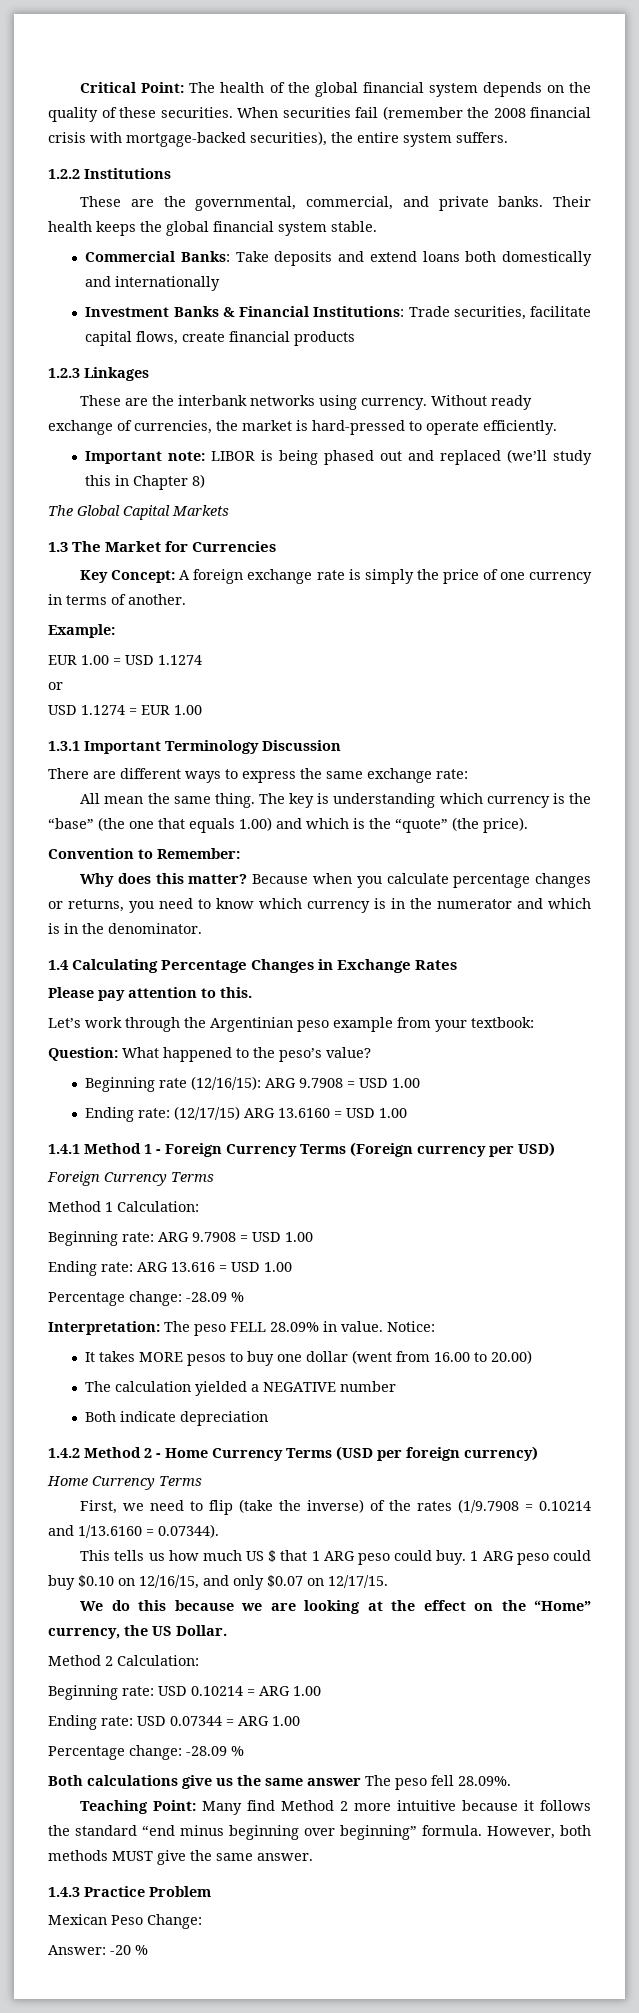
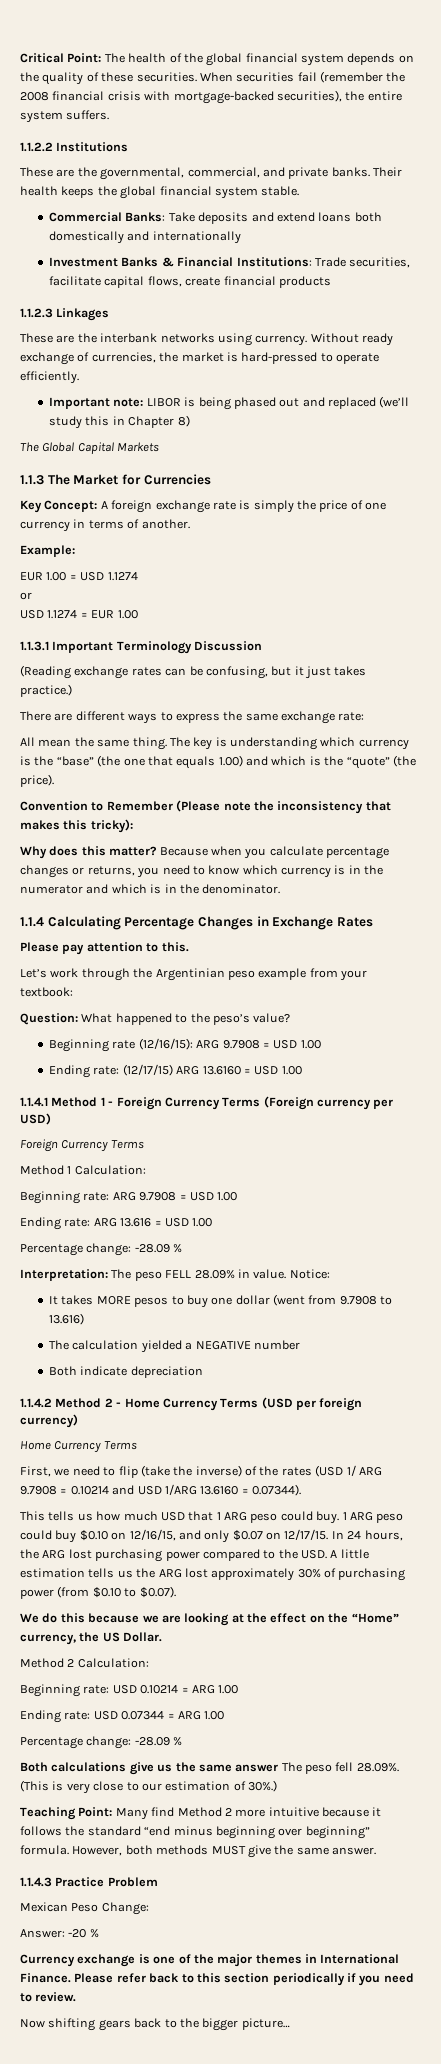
- 1.2.2 Institutions
+ 1.1.2.2 Institutions
- 1.2.3 Linkages
+ 1.1.2.3 Linkages
- 1.3 The Market for Currencies
+ 1.1.3 The Market for Currencies
- 1.3.1 Important Terminology Discussion
+ 1.1.3.1 Important Terminology Discussion
+ (Reading exchange rates can be confusing, but it just takes practice.)
- Convention to Remember:
+ Convention to Remember (Please note the inconsistency that makes this tricky):
- 1.4 Calculating Percentage Changes in Exchange Rates
+ 1.1.4 Calculating Percentage Changes in Exchange Rates
- 1.4.1 Method 1 - Foreign Currency Terms (Foreign currency per USD)
+ 1.1.4.1 Method 1 - Foreign Currency Terms (Foreign currency per USD)
- It takes MORE pesos to buy one dollar (went from 16.00 to 20.00)
+ It takes MORE pesos to buy one dollar (went from 9.7908 to 13.616)
- 1.4.2 Method 2 - Home Currency Terms (USD per foreign currency)
+ 1.1.4.2 Method 2 - Home Currency Terms (USD per foreign currency)
- First, we need to flip (take the inverse) of the rates (1/9.7908 = 0.10214 and 1/13.6160 = 0.07344).
+ First, we need to flip (take the inverse) of the rates (USD 1/ ARG 9.7908 = 0.10214 and USD 1/ARG 13.6160 = 0.07344).
- This tells us how much US $ that 1 ARG peso could buy.
+ This tells us how much USD that 1 ARG peso could buy.
+ In 24 hours, the ARG lost purchasing power compared to the USD. A little estimation tells us the ARG lost approximately 30% of purchasing power (from $0.10 to $0.07).
- Both calculations give us the same answer The peso fell 28.09%.
+ Both calculations give us the same answer The peso fell 28.09%. (This is very close to our estimation of 30%.)
- 1.4.3 Practice Problem
+ 1.1.4.3 Practice Problem
+ Currency exchange is one of the major themes in International Finance. Please refer back to this section periodically if you need to review.
+ Now shifting gears back to the bigger picture…

